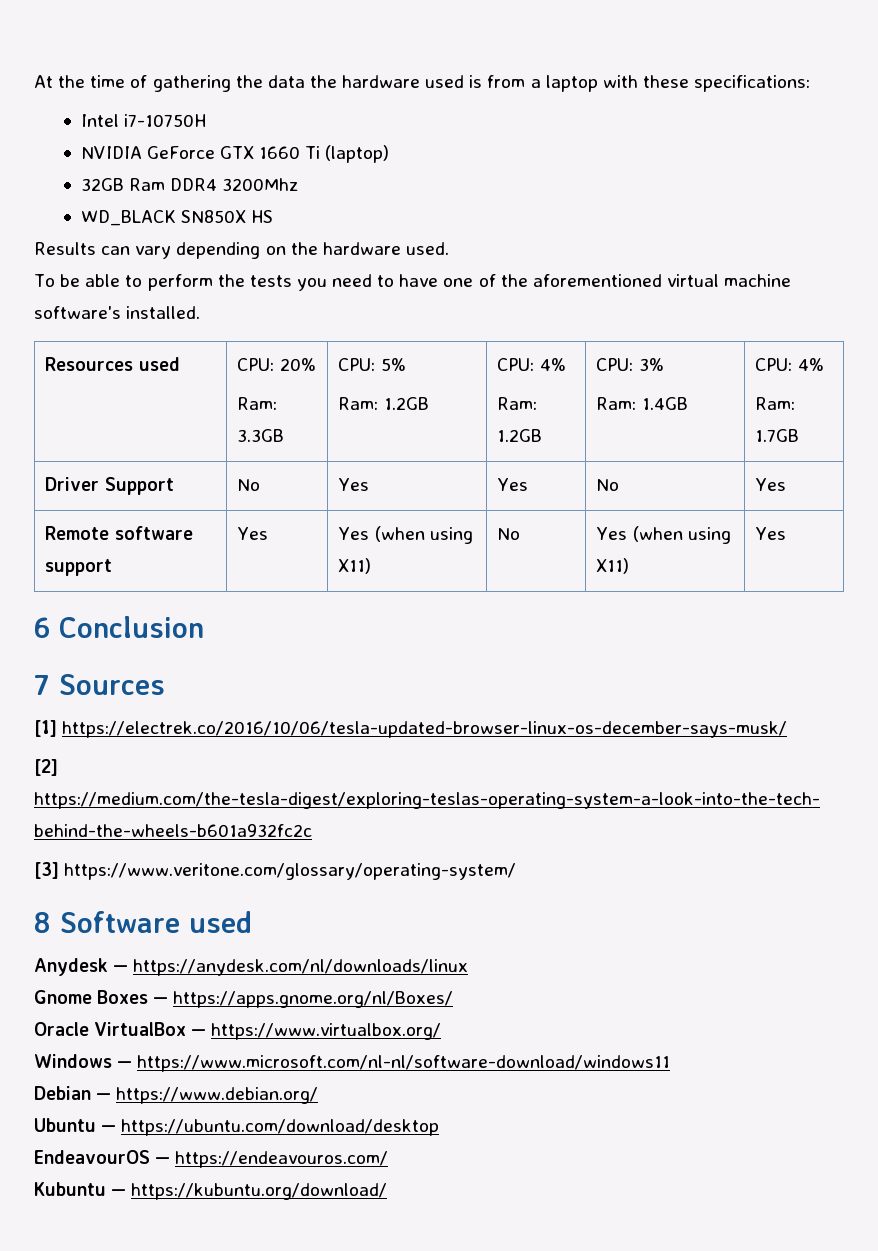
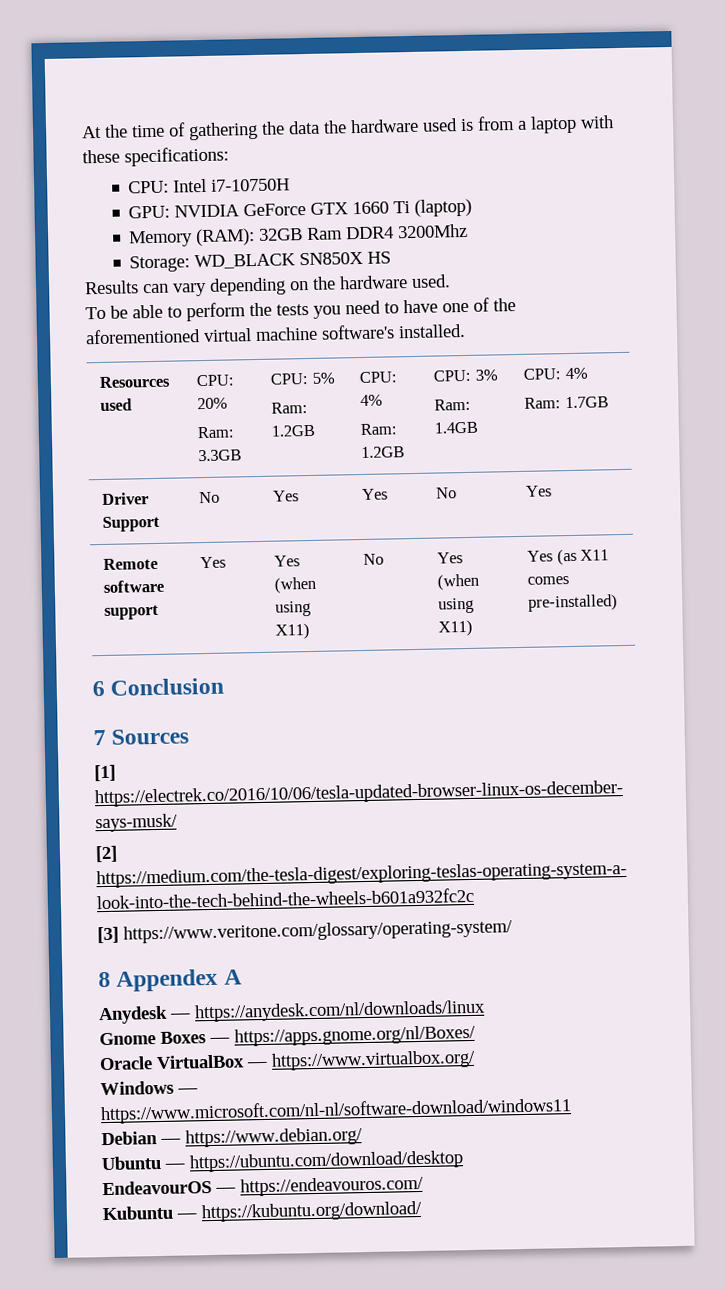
- Intel i7-10750H
+ CPU: Intel i7-10750H
- NVIDIA GeForce GTX 1660 Ti (laptop)
+ GPU: NVIDIA GeForce GTX 1660 Ti (laptop)
- 32GB Ram DDR4 3200Mhz
+ Memory (RAM): 32GB Ram DDR4 3200Mhz
- WD_BLACK SN850X HS
+ Storage: WD_BLACK SN850X HS
- Remote software support | Yes | Yes (when using X11) | No | Yes (when using X11) | Yes
+ Remote software support | Yes | Yes (when using X11) | No | Yes (when using X11) | Yes (as X11 comes pre-installed)
- 8 Software used
+ 8 Appendex A

